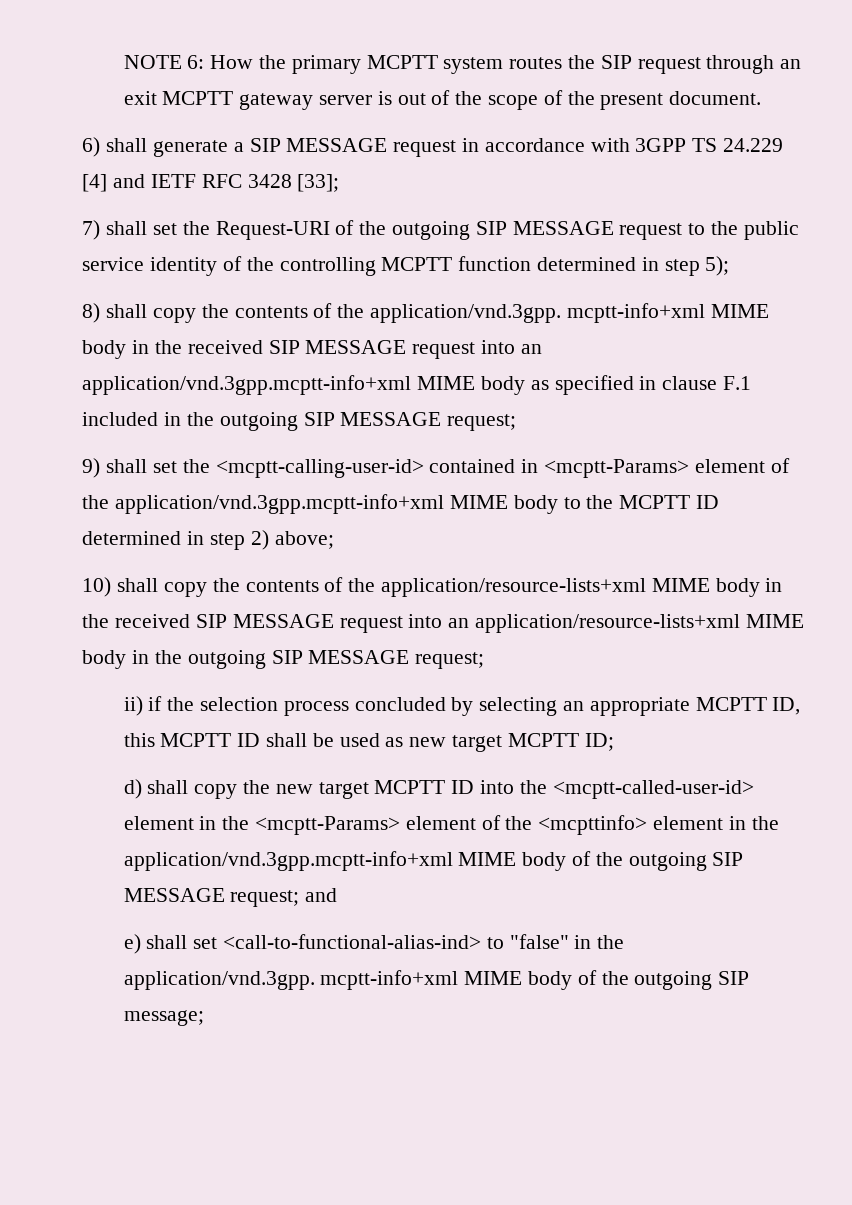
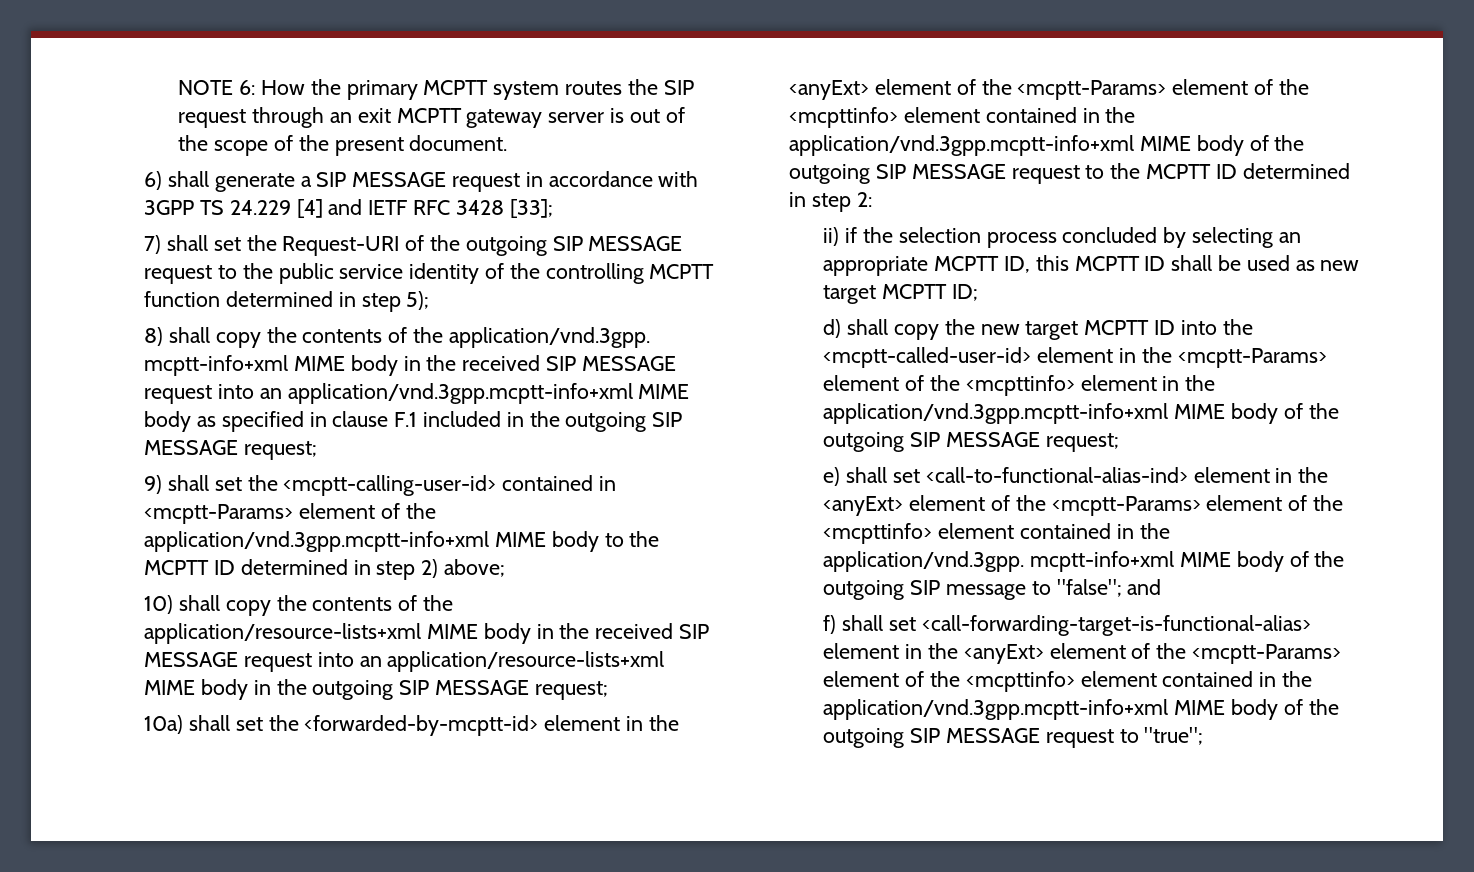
+ 10a) shall set the <forwarded-by-mcptt-id> element in the <anyExt> element of the <mcptt-Params> element of the <mcpttinfo> element contained in the application/vnd.3gpp.mcptt-info+xml MIME body of the outgoing SIP MESSAGE request to the MCPTT ID determined in step 2:
- d) shall copy the new target MCPTT ID into the <mcptt-called-user-id> element in the <mcptt-Params> element of the <mcpttinfo> element in the application/vnd.3gpp.mcptt-info+xml MIME body of the outgoing SIP MESSAGE request; and
+ d) shall copy the new target MCPTT ID into the <mcptt-called-user-id> element in the <mcptt-Params> element of the <mcpttinfo> element in the application/vnd.3gpp.mcptt-info+xml MIME body of the outgoing SIP MESSAGE request;
- e) shall set <call-to-functional-alias-ind> to "false" in the application/vnd.3gpp. mcptt-info+xml MIME body of the outgoing SIP message;
+ e) shall set <call-to-functional-alias-ind> element in the <anyExt> element of the <mcptt-Params> element of the <mcpttinfo> element contained in the application/vnd.3gpp. mcptt-info+xml MIME body of the outgoing SIP message to "false"; and
+ f) shall set <call-forwarding-target-is-functional-alias> element in the <anyExt> element of the <mcptt-Params> element of the <mcpttinfo> element contained in the application/vnd.3gpp.mcptt-info+xml MIME body of the outgoing SIP MESSAGE request to "true";

